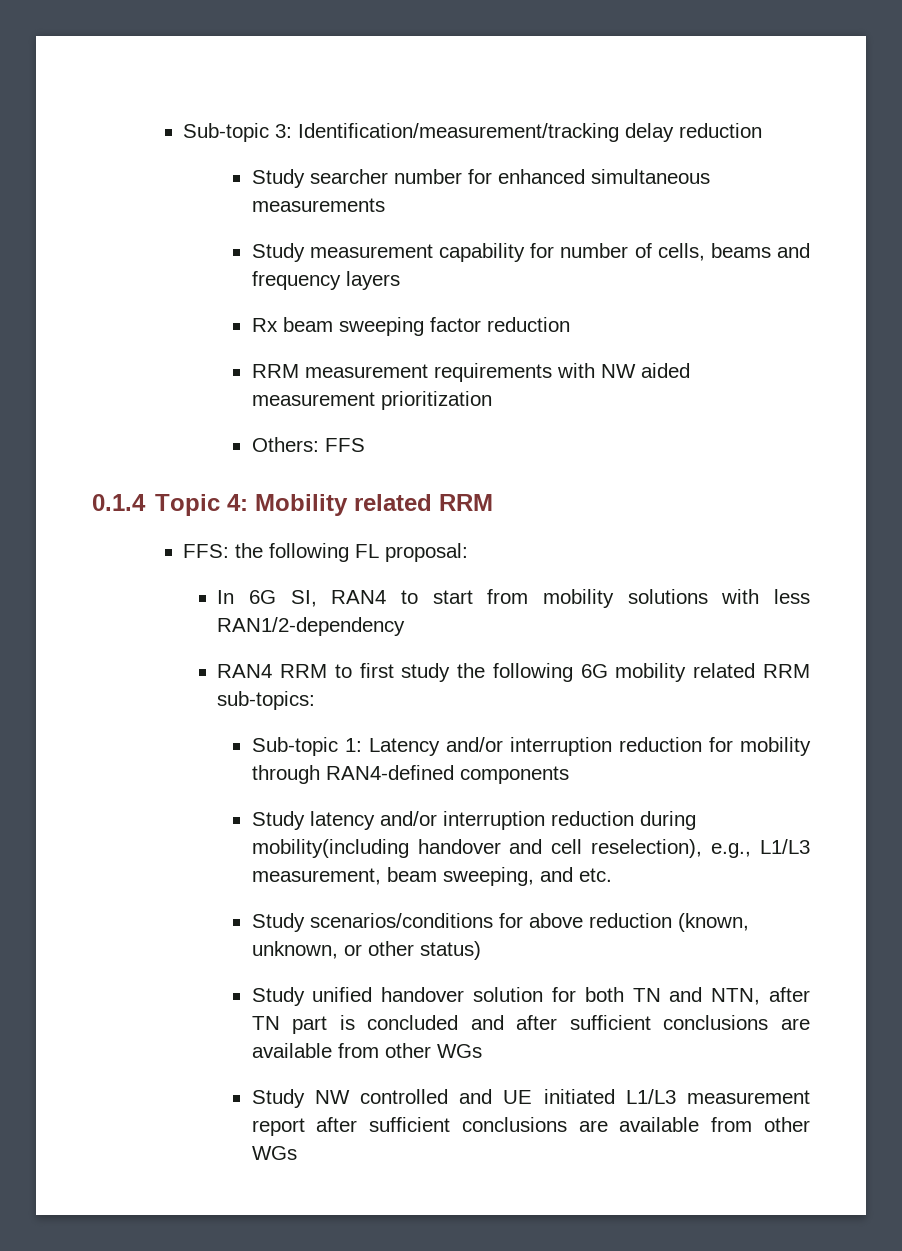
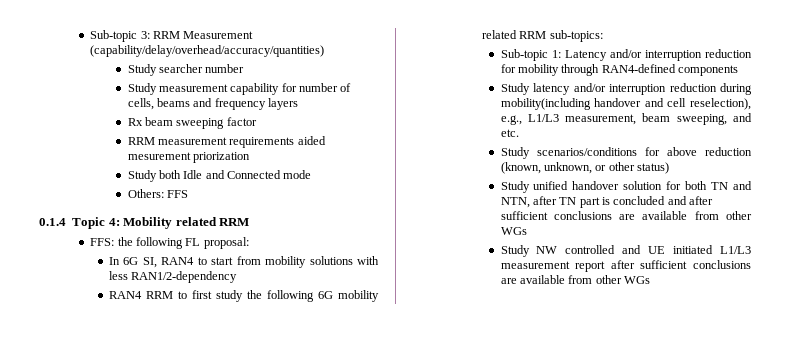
- Sub-topic 3: Identification/measurement/tracking delay reduction
+ Sub-topic 3: RRM Measurement (capability/delay/overhead/accuracy/quantities)
- Study searcher number for enhanced simultaneous measurements
+ Study searcher number
- Rx beam sweeping factor reduction
+ Rx beam sweeping factor
- RRM measurement requirements with NW aided measurement prioritization
+ RRM measurement requirements aided mesurement priorization
+ Study both Idle and Connected mode

